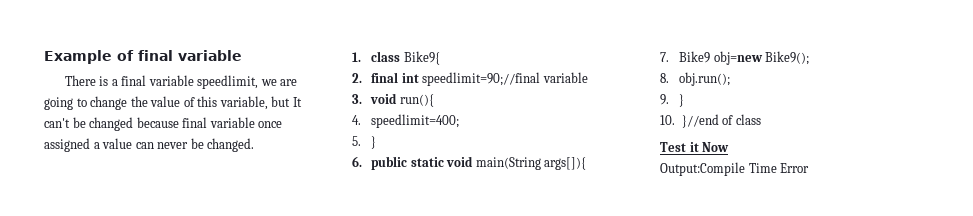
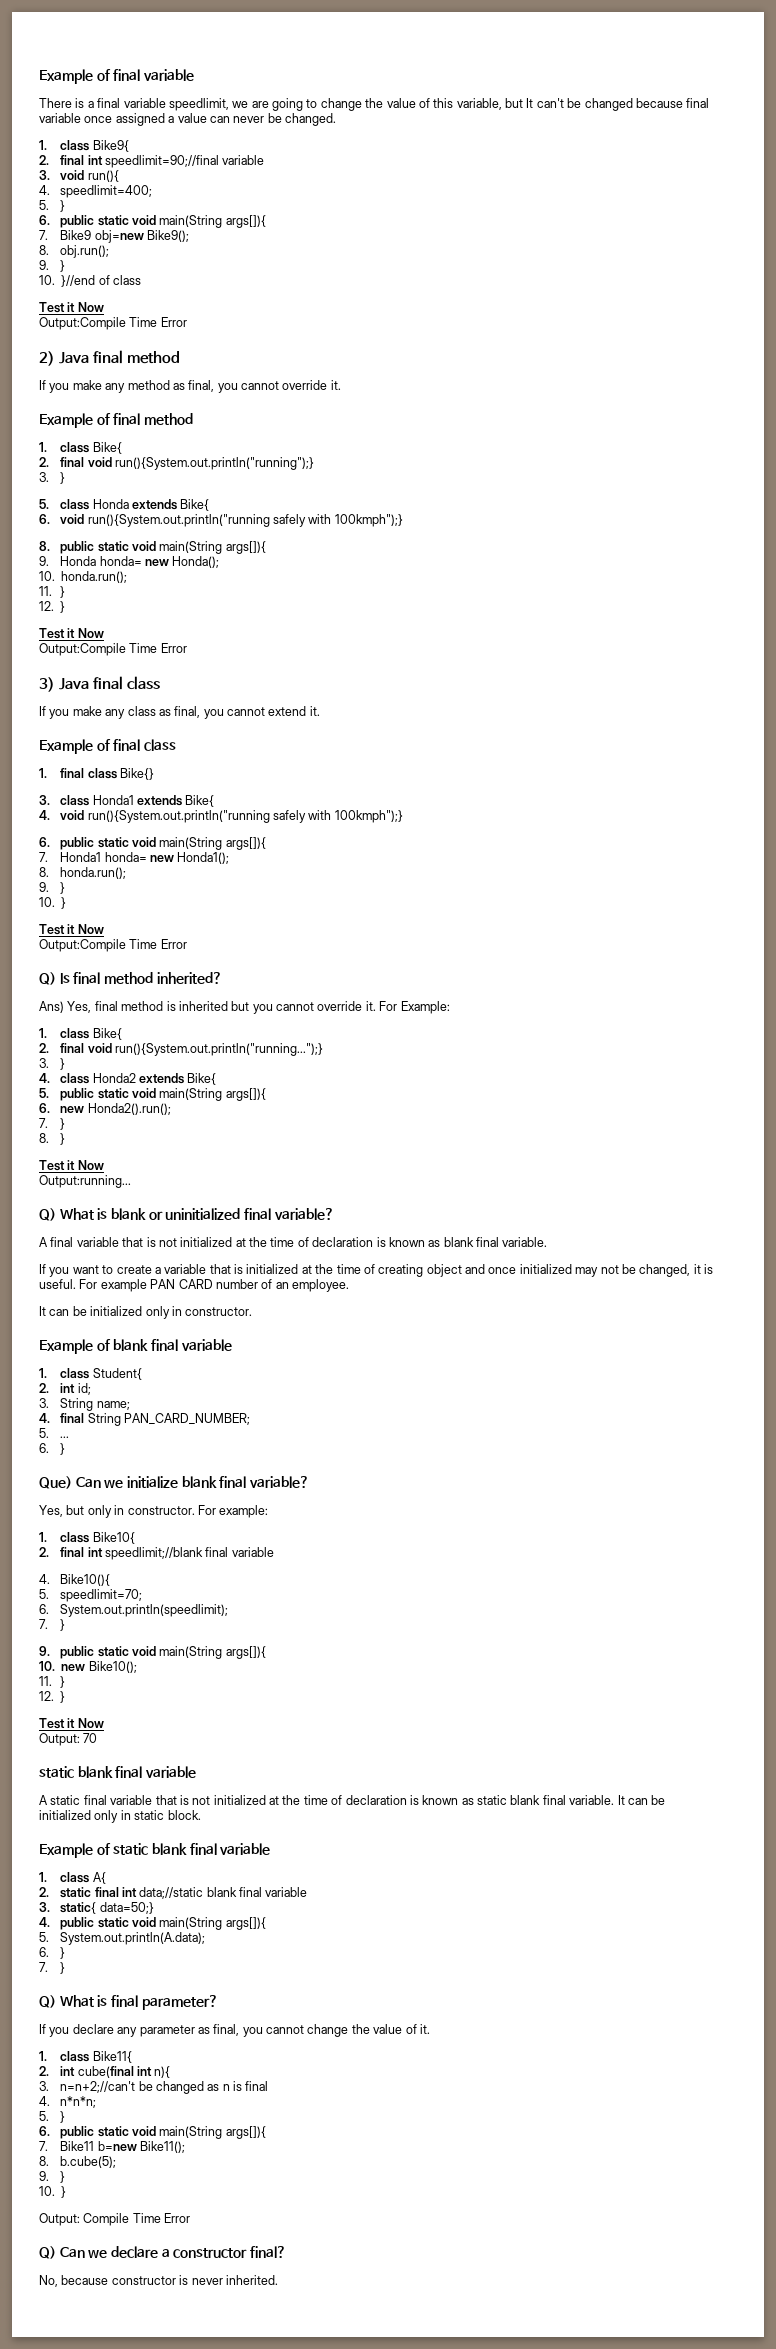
+ 2) Java final method
+ If you make any method as final, you cannot override it.
+ Example of final method
+ 1. class Bike{
+ 2. final void run(){System.out.println("running");}
+ 3. }
+ 5. class Honda extends Bike{
+ 6. void run(){System.out.println("running safely with 100kmph");}
+ 8. public static void main(String args[]){
+ 9. Honda honda= new Honda();
+ 10. honda.run();
+ 11. }
+ 12. }
+ Test it Now
+ Output:Compile Time Error
+ 3) Java final class
+ If you make any class as final, you cannot extend it.
+ Example of final class
+ 1. final class Bike{}
+ 3. class Honda1 extends Bike{
+ 4. void run(){System.out.println("running safely with 100kmph");}
+ 6. public static void main(String args[]){
+ 7. Honda1 honda= new Honda1();
+ 8. honda.run();
+ 9. }
+ 10. }
+ Test it Now
+ Output:Compile Time Error
+ Q) Is final method inherited?
+ Ans) Yes, final method is inherited but you cannot override it. For Example:
+ 1. class Bike{
+ 2. final void run(){System.out.println("running...");}
+ 3. }
+ 4. class Honda2 extends Bike{
+ 5. public static void main(String args[]){
+ 6. new Honda2().run();
+ 7. }
+ 8. }
+ Test it Now
+ Output:running...
+ Q) What is blank or uninitialized final variable?
+ A final variable that is not initialized at the time of declaration is known as blank final variable.
+ If you want to create a variable that is initialized at the time of creating object and once initialized may not be changed, it is useful. For example PAN CARD number of an employee.
+ It can be initialized only in constructor.
+ Example of blank final variable
+ 1. class Student{
+ 2. int id;
+ 3. String name;
+ 4. final String PAN_CARD_NUMBER;
+ 5. ...
+ 6. }
+ Que) Can we initialize blank final variable?
+ Yes, but only in constructor. For example:
+ 1. class Bike10{
+ 2. final int speedlimit;//blank final variable
+ 4. Bike10(){
+ 5. speedlimit=70;
+ 6. System.out.println(speedlimit);
+ 7. }
+ 9. public static void main(String args[]){
+ 10. new Bike10();
+ 11. }
+ 12. }
+ Test it Now
+ Output: 70
+ static blank final variable
+ A static final variable that is not initialized at the time of declaration is known as static blank final variable. It can be initialized only in static block.
+ Example of static blank final variable
+ 1. class A{
+ 2. static final int data;//static blank final variable
+ 3. static{ data=50;}
+ 4. public static void main(String args[]){
+ 5. System.out.println(A.data);
+ 6. }
+ 7. }
+ Q) What is final parameter?
+ If you declare any parameter as final, you cannot change the value of it.
+ 1. class Bike11{
+ 2. int cube(final int n){
+ 3. n=n+2;//can't be changed as n is final
+ 4. n*n*n;
+ 5. }
+ 6. public static void main(String args[]){
+ 7. Bike11 b=new Bike11();
+ 8. b.cube(5);
+ 9. }
+ 10. }
+ Output: Compile Time Error
+ Q) Can we declare a constructor final?
+ No, because constructor is never inherited.

